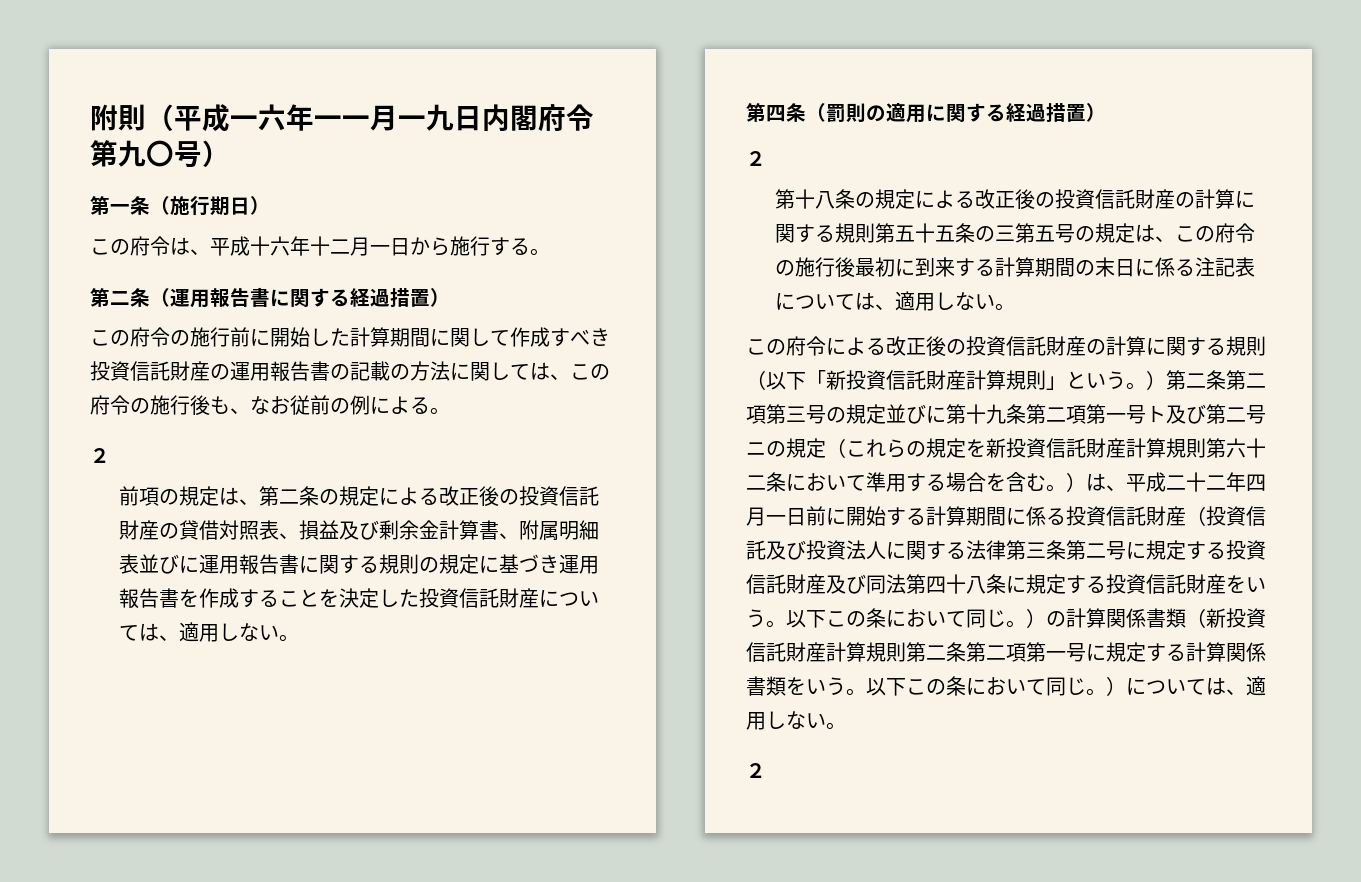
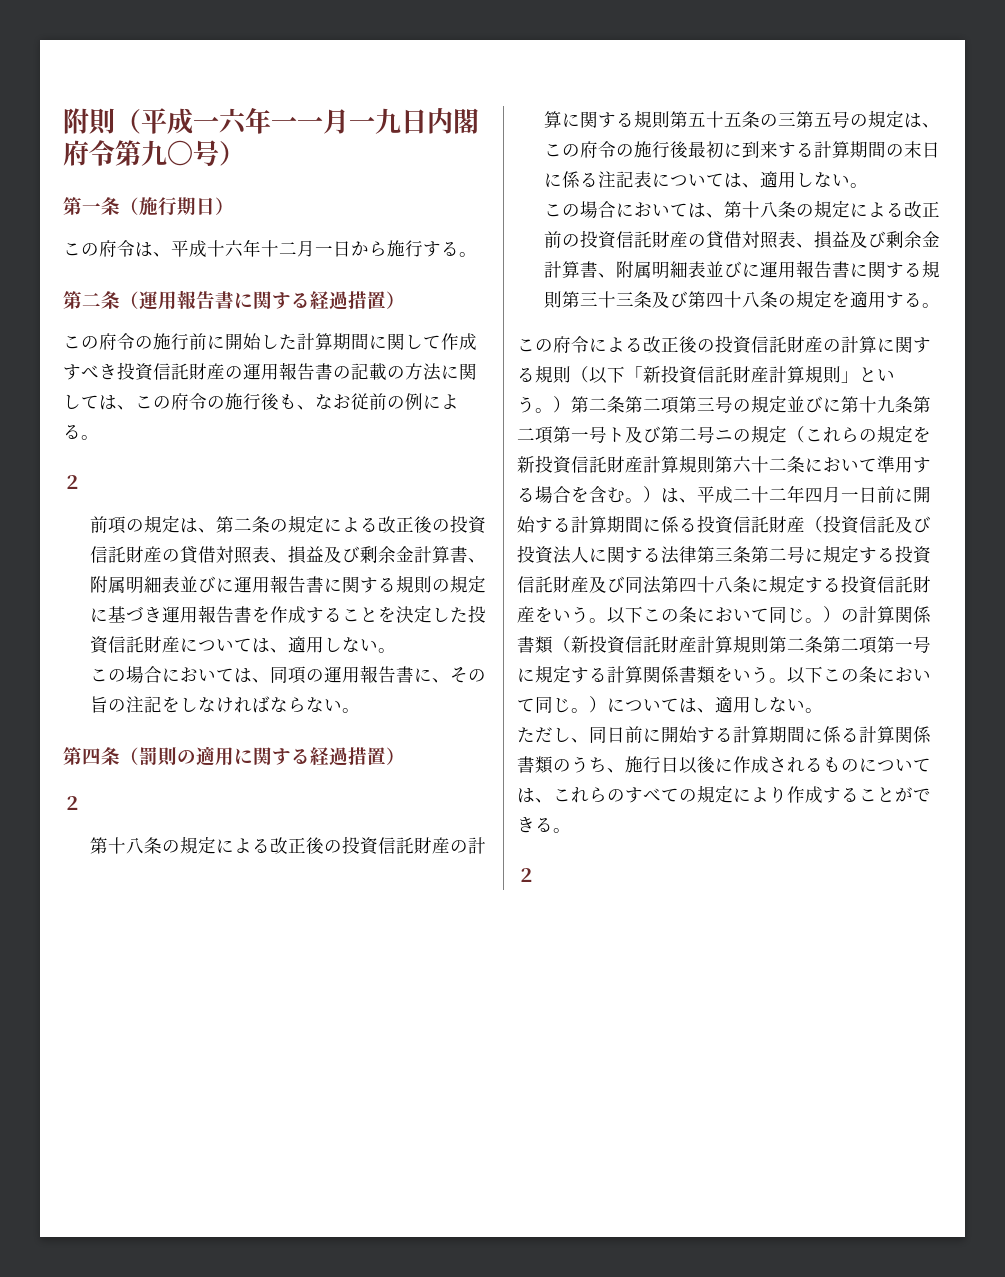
+ この場合においては、同項の運用報告書に、その旨の注記をしなければならない。
+ この場合においては、第十八条の規定による改正前の投資信託財産の貸借対照表、損益及び剰余金計算書、附属明細表並びに運用報告書に関する規則第三十三条及び第四十八条の規定を適用する。
+ ただし、同日前に開始する計算期間に係る計算関係書類のうち、施行日以後に作成されるものについては、これらのすべての規定により作成することができる。

